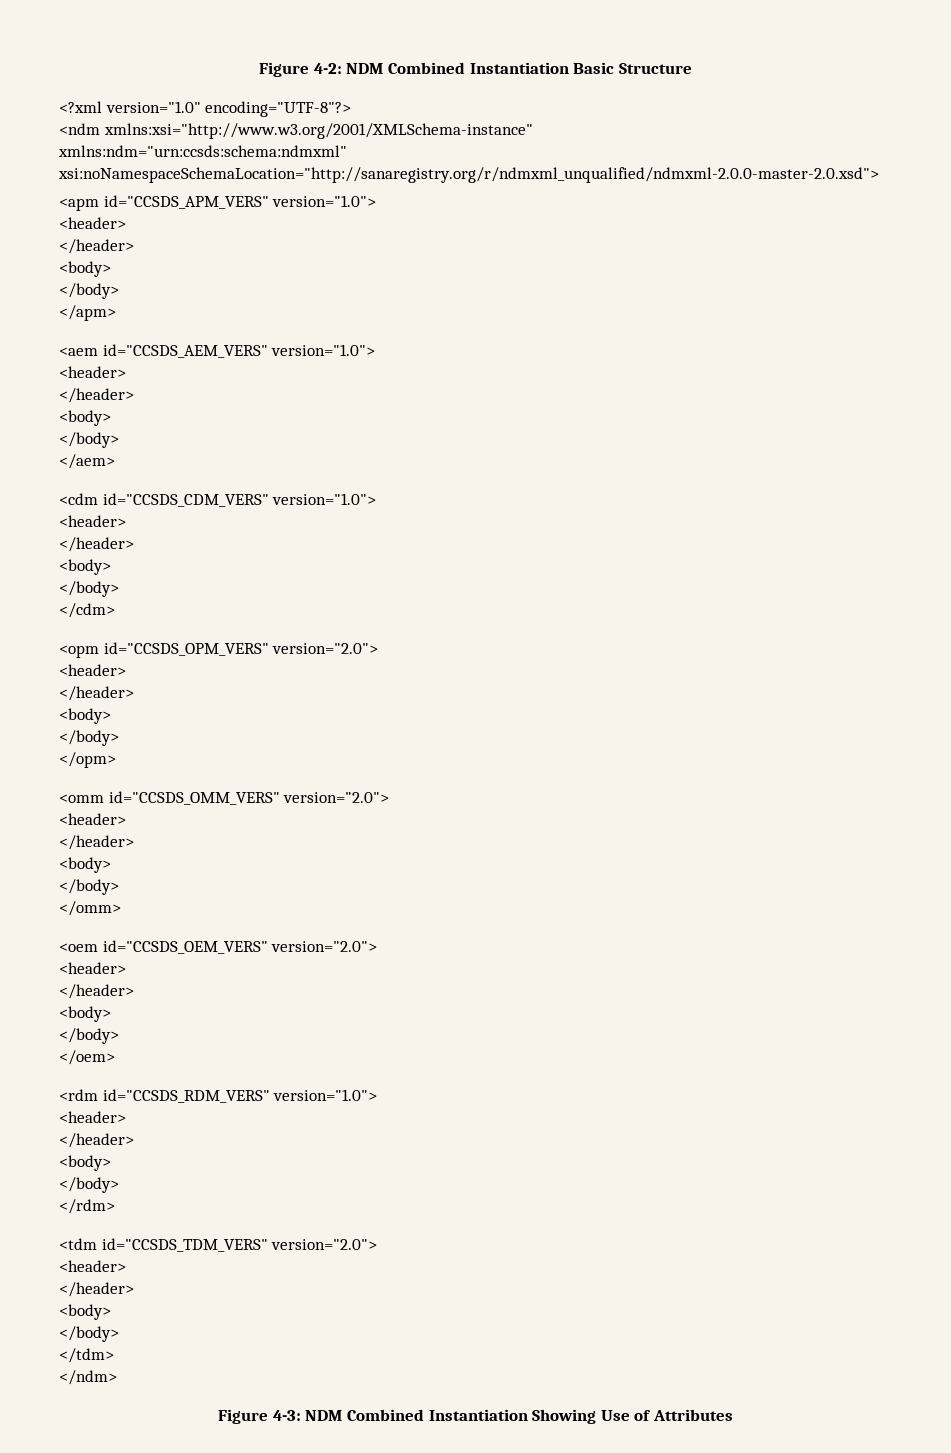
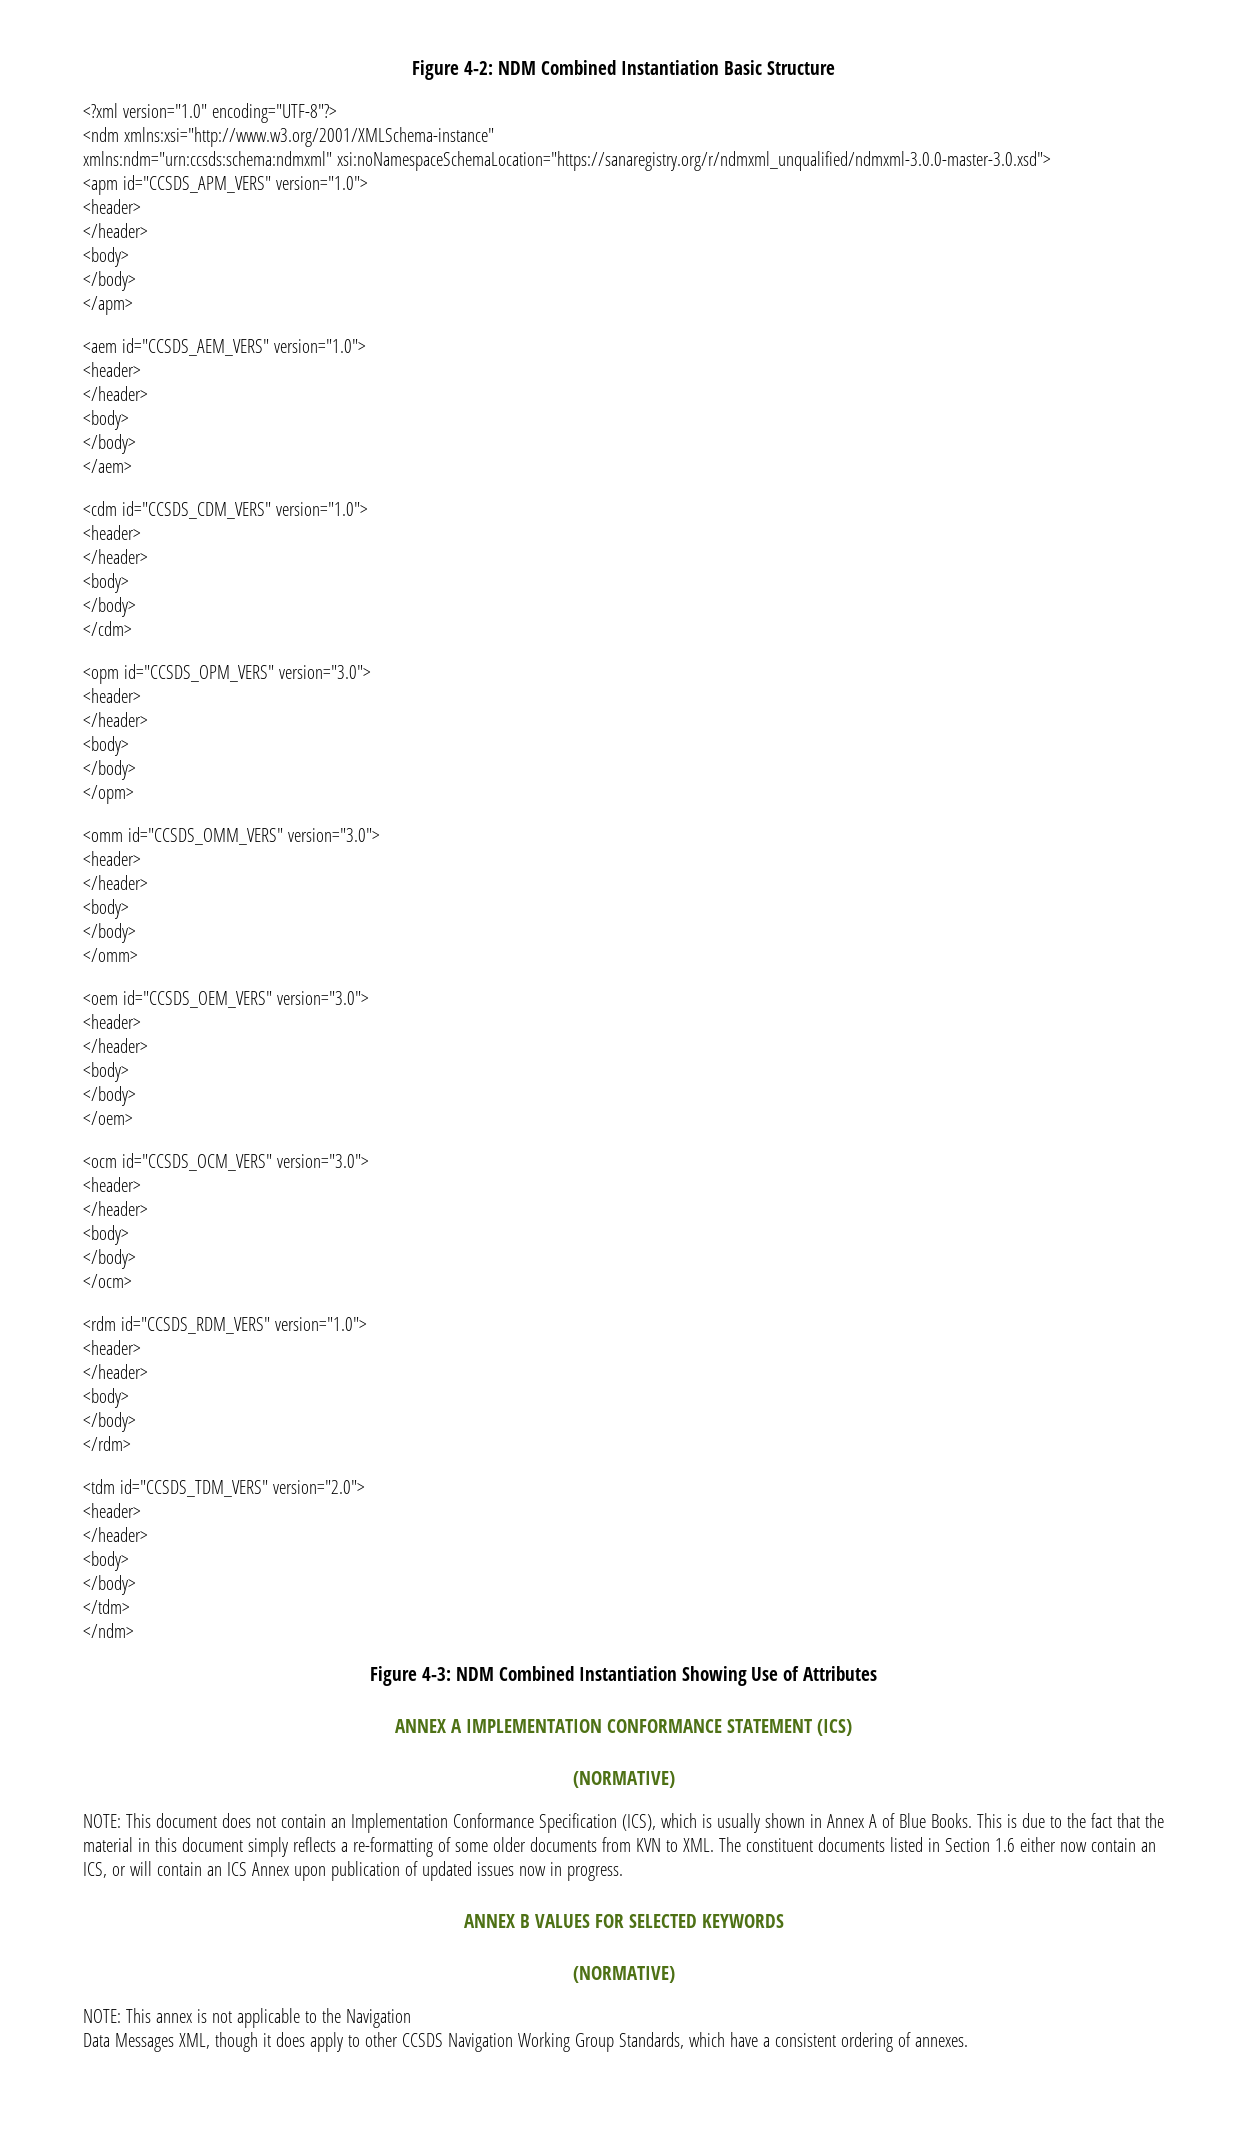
- xmlns:ndm="urn:ccsds:schema:ndmxml" xsi:noNamespaceSchemaLocation="http://sanaregistry.org/r/ndmxml_unqualified/ndmxml-2.0.0-master-2.0.xsd">
+ xmlns:ndm="urn:ccsds:schema:ndmxml" xsi:noNamespaceSchemaLocation="https://sanaregistry.org/r/ndmxml_unqualified/ndmxml-3.0.0-master-3.0.xsd">
- <opm id="CCSDS_OPM_VERS" version="2.0">
+ <opm id="CCSDS_OPM_VERS" version="3.0">
- <omm id="CCSDS_OMM_VERS" version="2.0">
+ <omm id="CCSDS_OMM_VERS" version="3.0">
- <oem id="CCSDS_OEM_VERS" version="2.0">
+ <oem id="CCSDS_OEM_VERS" version="3.0">
+ <ocm id="CCSDS_OCM_VERS" version="3.0">
+ <header>
+ </header>
+ <body>
+ </body>
+ </ocm>
+ ANNEX A IMPLEMENTATION CONFORMANCE STATEMENT (ICS)
+ (NORMATIVE)
+ NOTE: This document does not contain an Implementation Conformance Specification (ICS), which is usually shown in Annex A of Blue Books. This is due to the fact that the material in this document simply reflects a re-formatting of some older documents from KVN to XML. The constituent documents listed in Section 1.6 either now contain an ICS, or will contain an ICS Annex upon publication of updated issues now in progress.
+ ANNEX B VALUES FOR SELECTED KEYWORDS
+ (NORMATIVE)
+ NOTE: This annex is not applicable to the Navigation
+ Data Messages XML, though it does apply to other CCSDS Navigation Working Group Standards, which have a consistent ordering of annexes.

